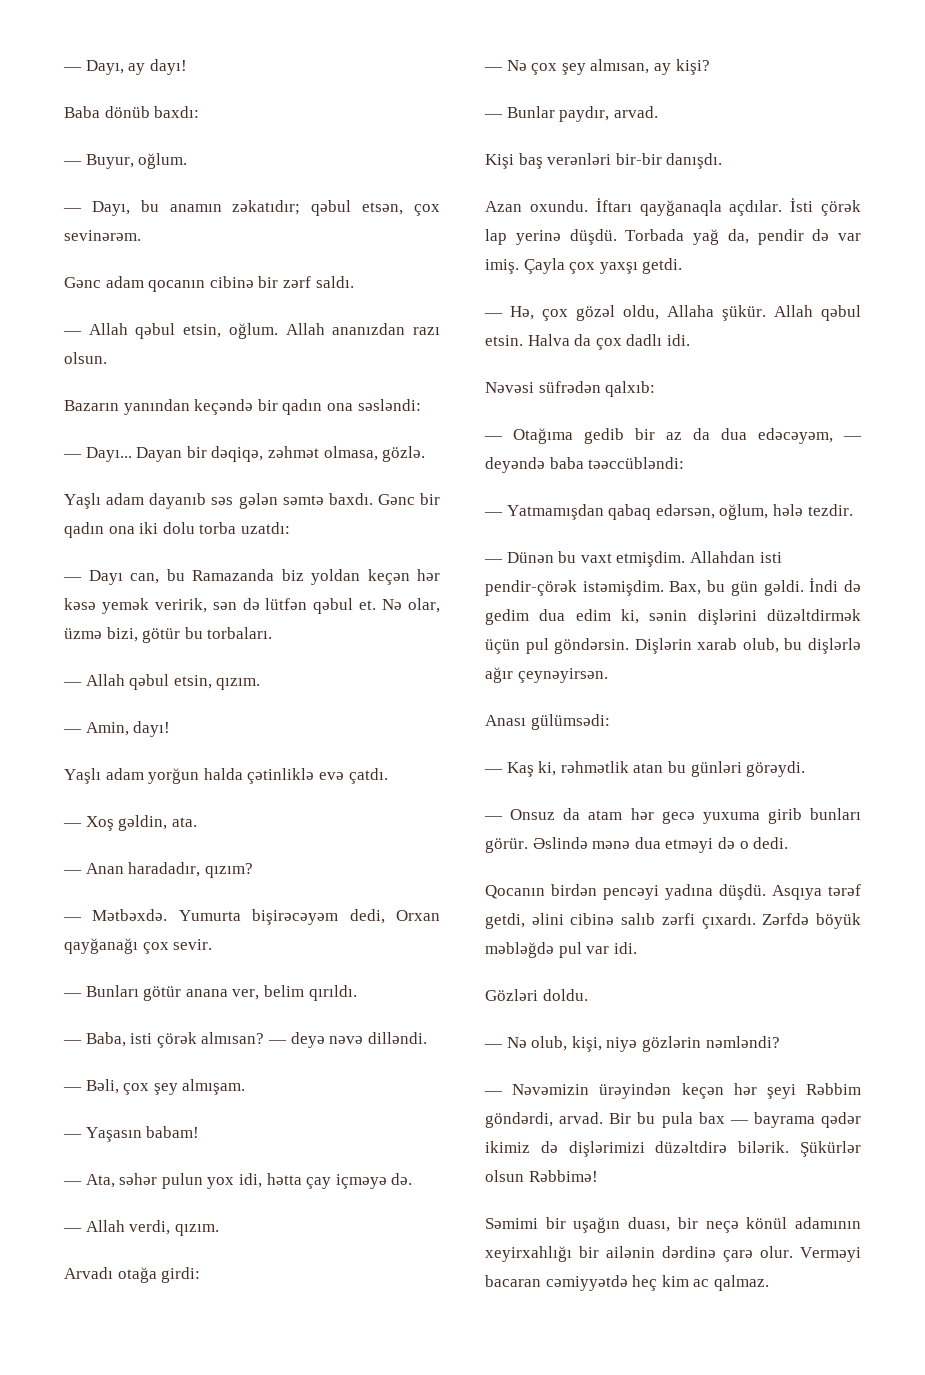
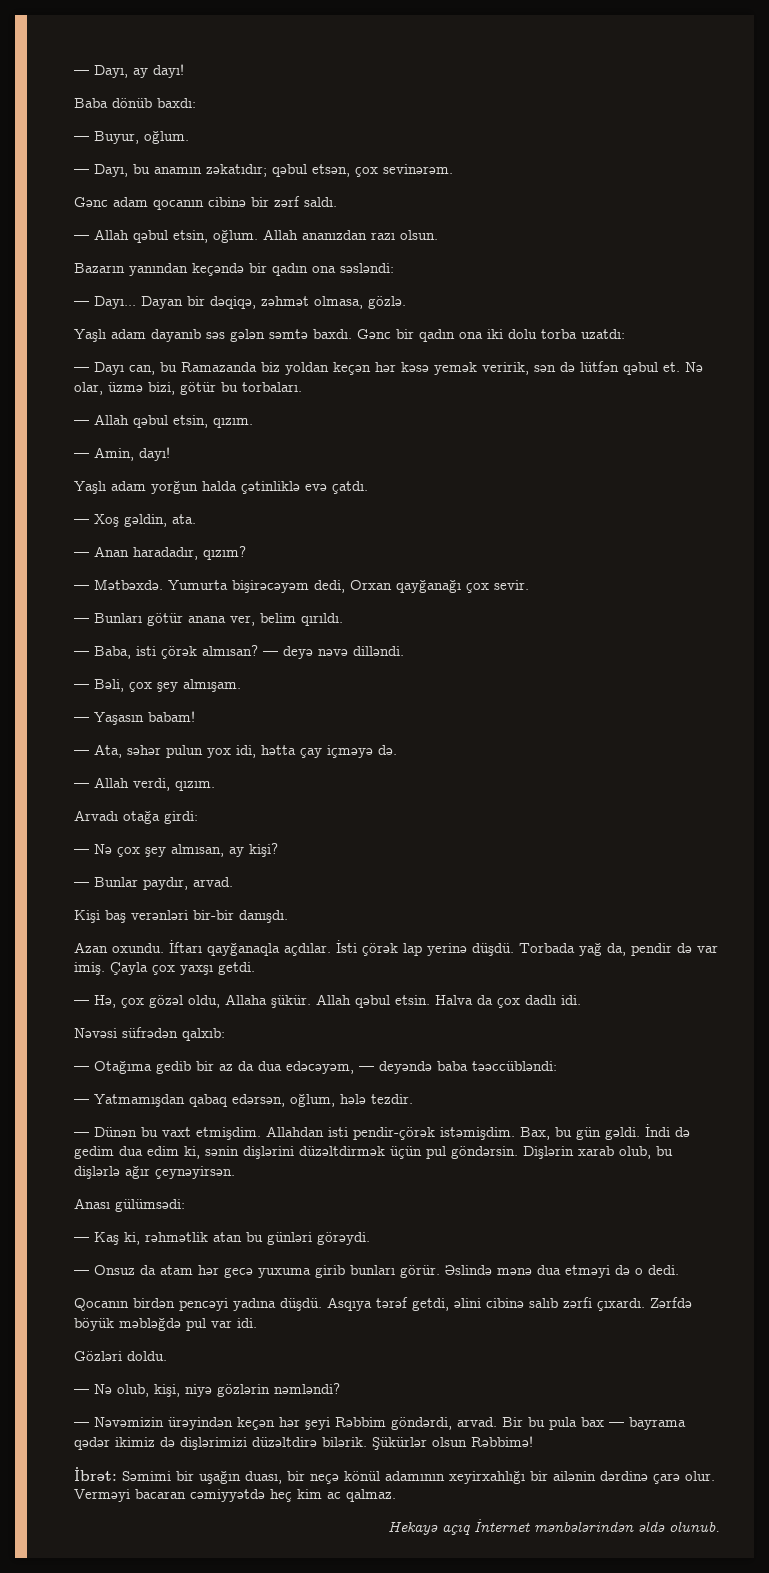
- Səmimi bir uşağın duası, bir neçə könül adamının xeyirxahlığı bir ailənin dərdinə çarə olur.
+ İbrət: Səmimi bir uşağın duası, bir neçə könül adamının xeyirxahlığı bir ailənin dərdinə çarə olur.
+ Hekayə açıq İnternet mənbələrindən əldə olunub.

